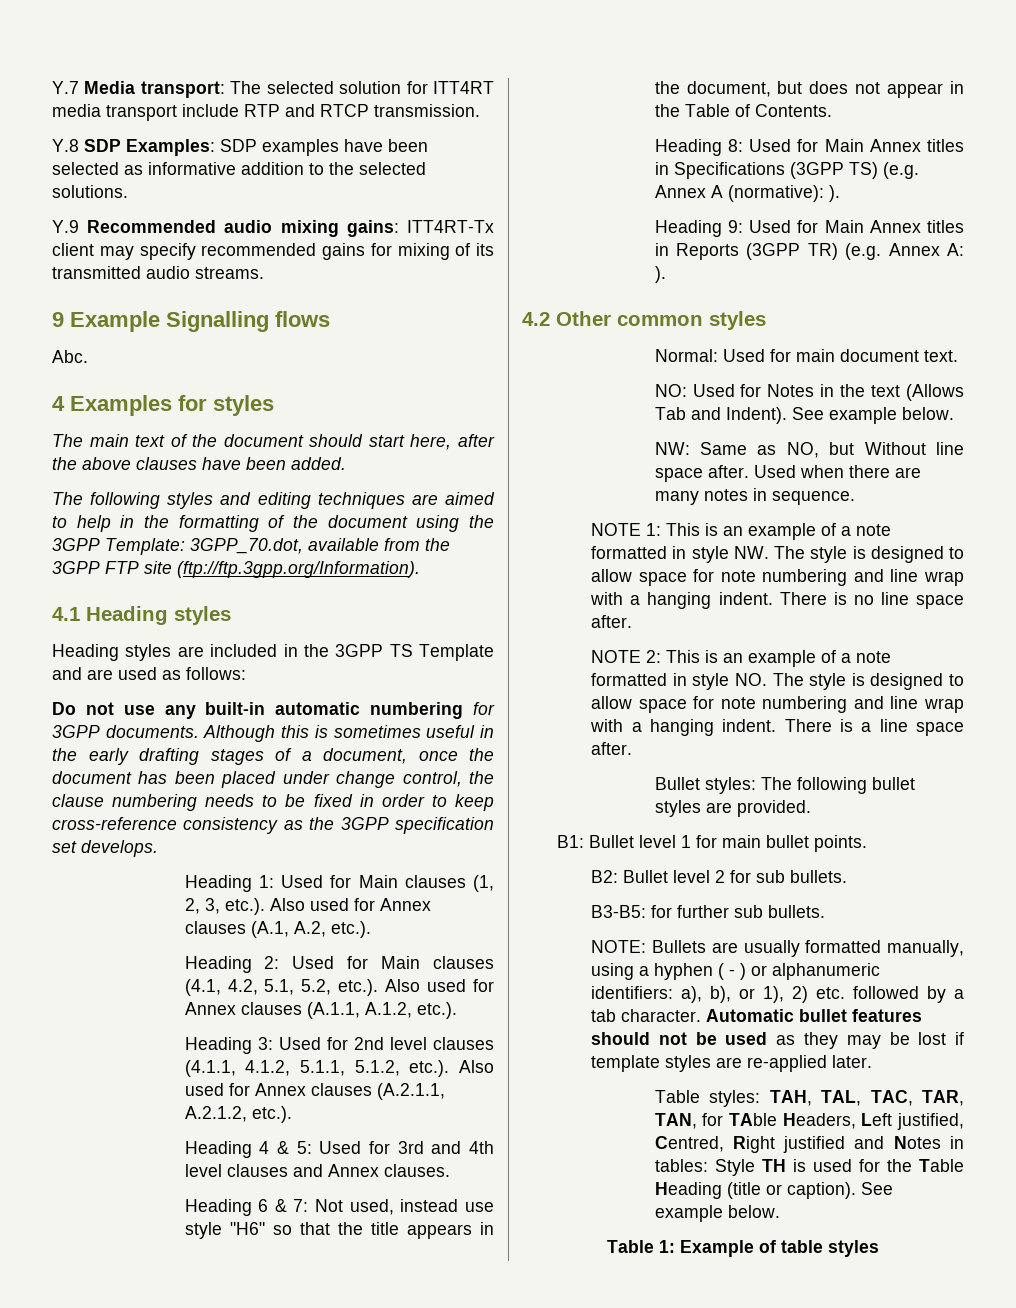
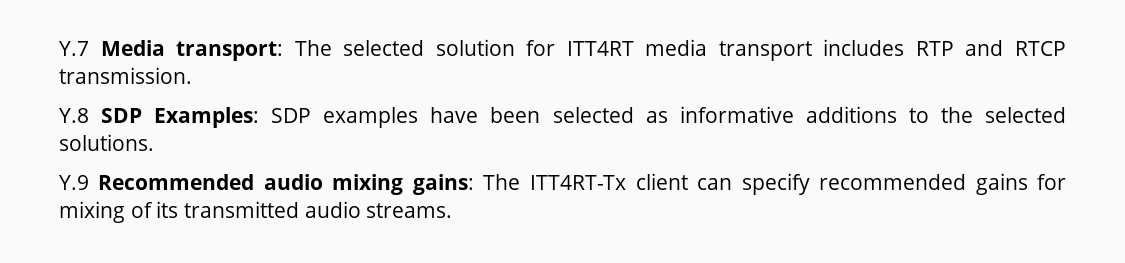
- Y.7 Media transport: The selected solution for ITT4RT media transport include RTP and RTCP transmission.
+ Y.7 Media transport: The selected solution for ITT4RT media transport includes RTP and RTCP transmission.
- Y.8 SDP Examples: SDP examples have been selected as informative addition to the selected solutions.
+ Y.8 SDP Examples: SDP examples have been selected as informative additions to the selected solutions.
- Y.9 Recommended audio mixing gains: ITT4RT-Tx client may specify recommended gains for mixing of its transmitted audio streams.
+ Y.9 Recommended audio mixing gains: The ITT4RT-Tx client can specify recommended gains for mixing of its transmitted audio streams.
- 9 Example Signalling flows
- Abc.
- 4 Examples for styles
- The main text of the document should start here, after the above clauses have been added.
- The following styles and editing techniques are aimed to help in the formatting of the document using the 3GPP Template: 3GPP_70.dot, available from the 3GPP FTP site (ftp://ftp.3gpp.org/Information).
- 4.1 Heading styles
- Heading styles are included in the 3GPP TS Template and are used as follows:
- Do not use any built-in automatic numbering for 3GPP documents. Although this is sometimes useful in the early drafting stages of a document, once the document has been placed under change control, the clause numbering needs to be fixed in order to keep cross-reference consistency as the 3GPP specification set develops.
- Heading 1: Used for Main clauses (1, 2, 3, etc.). Also used for Annex clauses (A.1, A.2, etc.).
- Heading 2: Used for Main clauses (4.1, 4.2, 5.1, 5.2, etc.). Also used for Annex clauses (A.1.1, A.1.2, etc.).
- Heading 3: Used for 2nd level clauses (4.1.1, 4.1.2, 5.1.1, 5.1.2, etc.). Also used for Annex clauses (A.2.1.1, A.2.1.2, etc.).
- Heading 4 & 5: Used for 3rd and 4th level clauses and Annex clauses.
- Heading 6 & 7: Not used, instead use style "H6" so that the title appears in the document, but does not appear in the Table of Contents.
- Heading 8: Used for Main Annex titles in Specifications (3GPP TS) (e.g. Annex A (normative): ).
- Heading 9: Used for Main Annex titles in Reports (3GPP TR) (e.g. Annex A: ).
- 4.2 Other common styles
- Normal: Used for main document text.
- NO: Used for Notes in the text (Allows Tab and Indent). See example below.
- NW: Same as NO, but Without line space after. Used when there are many notes in sequence.
- NOTE 1: This is an example of a note formatted in style NW. The style is designed to allow space for note numbering and line wrap with a hanging indent. There is no line space after.
- NOTE 2: This is an example of a note formatted in style NO. The style is designed to allow space for note numbering and line wrap with a hanging indent. There is a line space after.
- Bullet styles: The following bullet styles are provided.
- B1: Bullet level 1 for main bullet points.
- B2: Bullet level 2 for sub bullets.
- B3-B5: for further sub bullets.
- NOTE: Bullets are usually formatted manually, using a hyphen ( - ) or alphanumeric identifiers: a), b), or 1), 2) etc. followed by a tab character. Automatic bullet features should not be used as they may be lost if template styles are re-applied later.
- Table styles: TAH, TAL, TAC, TAR, TAN, for TAble Headers, Left justified, Centred, Right justified and Notes in tables: Style TH is used for the Table Heading (title or caption). See example below.
- Table 1: Example of table styles

